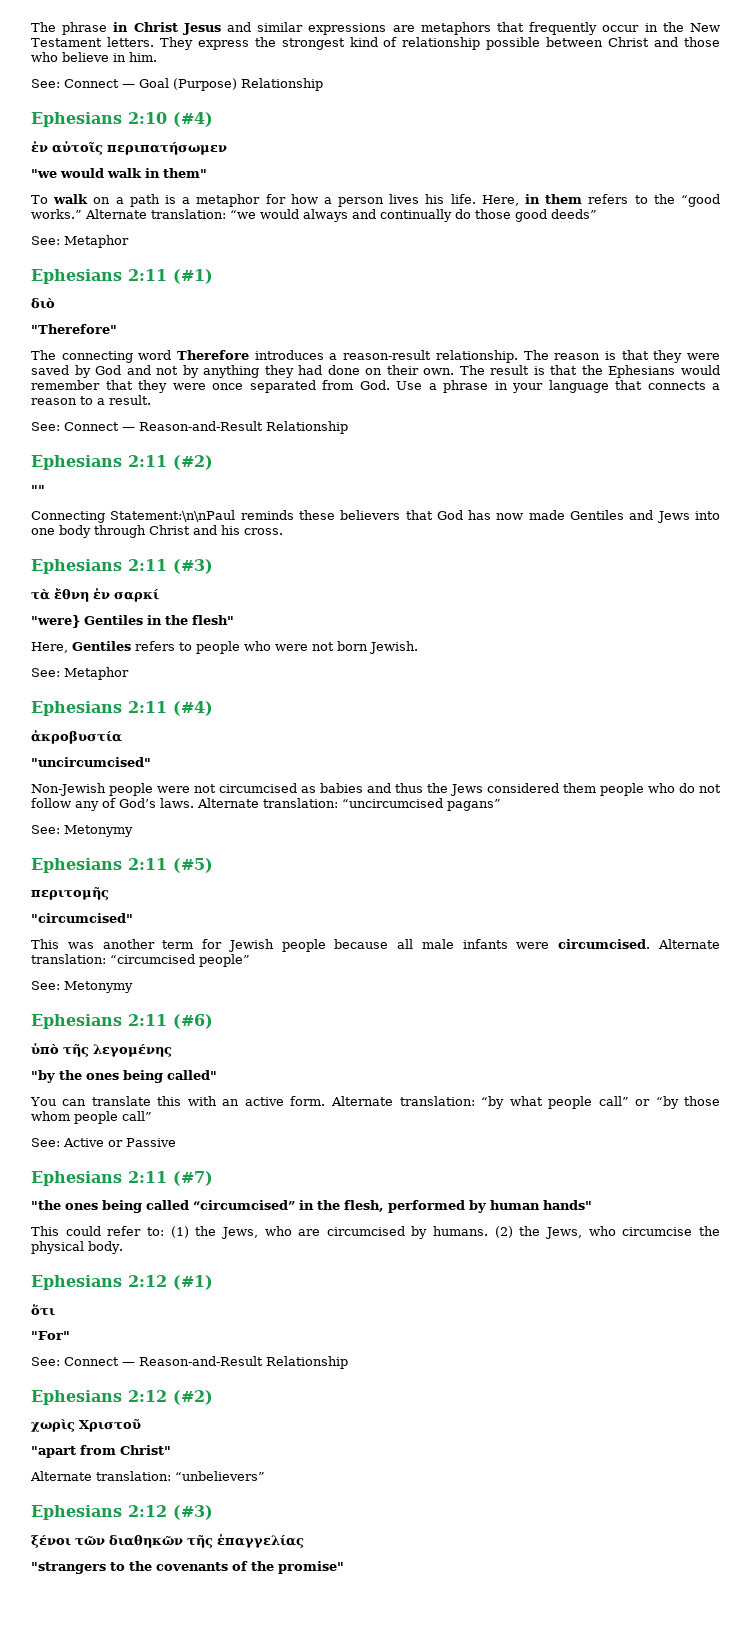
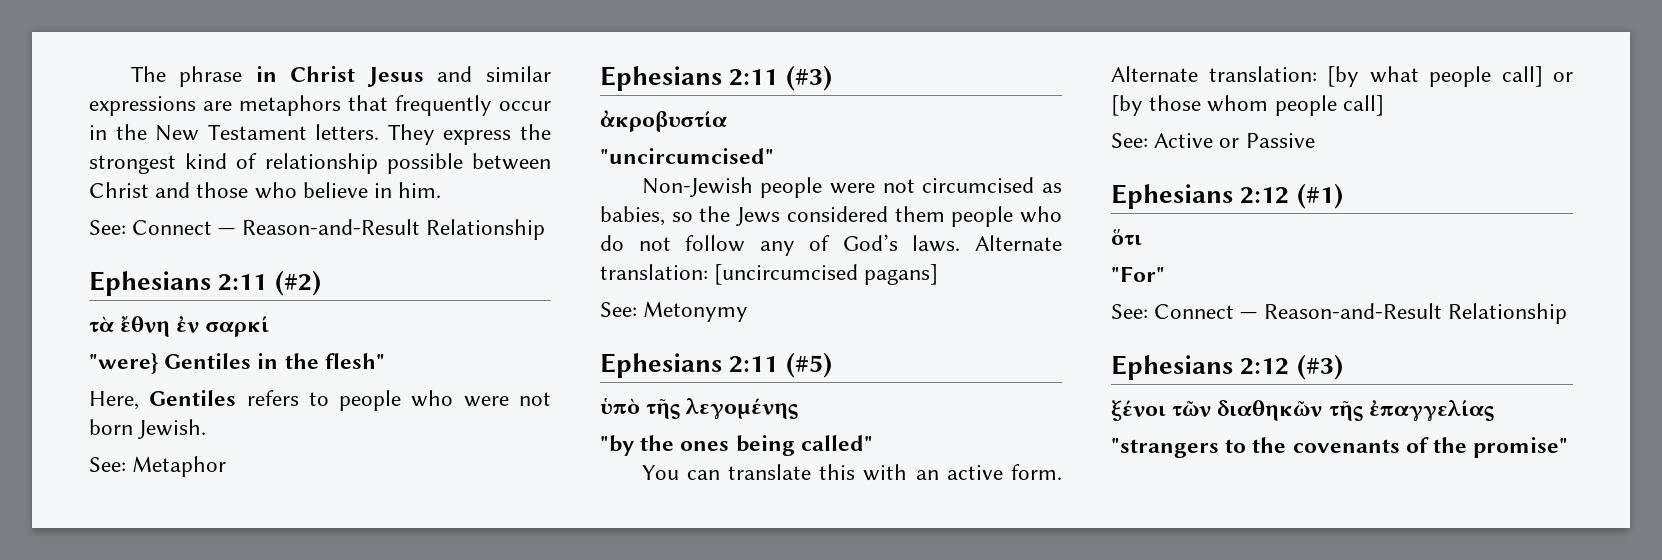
- See: Connect — Goal (Purpose) Relationship
- Ephesians 2:10 (#4)
- ἐν αὐτοῖς περιπατήσωμεν
- "we would walk in them"
- To walk on a path is a metaphor for how a person lives his life. Here, in them refers to the “good works.” Alternate translation: “we would always and continually do those good deeds”
- See: Metaphor
- Ephesians 2:11 (#1)
- διὸ
- "Therefore"
- The connecting word Therefore introduces a reason-result relationship. The reason is that they were saved by God and not by anything they had done on their own. The result is that the Ephesians would remember that they were once separated from God. Use a phrase in your language that connects a reason to a result.
- ""
- Connecting Statement:\n\nPaul reminds these believers that God has now made Gentiles and Jews into one body through Christ and his cross.
- Ephesians 2:11 (#3)
- Ephesians 2:11 (#4)
+ Ephesians 2:11 (#3)
- Non-Jewish people were not circumcised as babies and thus the Jews considered them people who do not follow any of God’s laws.
+ Non-Jewish people were not circumcised as babies, so the Jews considered them people who do not follow any of God’s laws.
- Alternate translation: “uncircumcised pagans”
+ Alternate translation: [uncircumcised pagans]
- περιτομῆς
- "circumcised"
- This was another term for Jewish people because all male infants were circumcised. Alternate translation: “circumcised people”
- See: Metonymy
- Ephesians 2:11 (#6)
- Alternate translation: “by what people call” or “by those whom people call”
+ Alternate translation: [by what people call] or [by those whom people call]
- Ephesians 2:11 (#7)
- "the ones being called “circumcised” in the flesh, performed by human hands"
- This could refer to: (1) the Jews, who are circumcised by humans. (2) the Jews, who circumcise the physical body.
- Ephesians 2:12 (#2)
- χωρὶς Χριστοῦ
- "apart from Christ"
- Alternate translation: “unbelievers”

